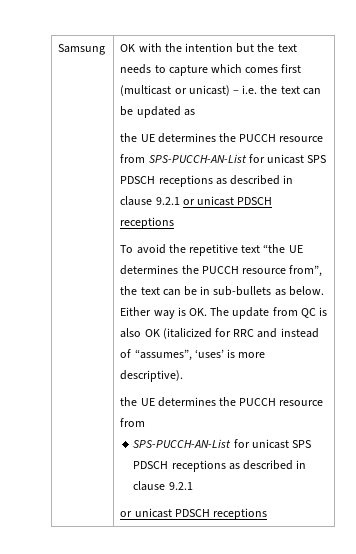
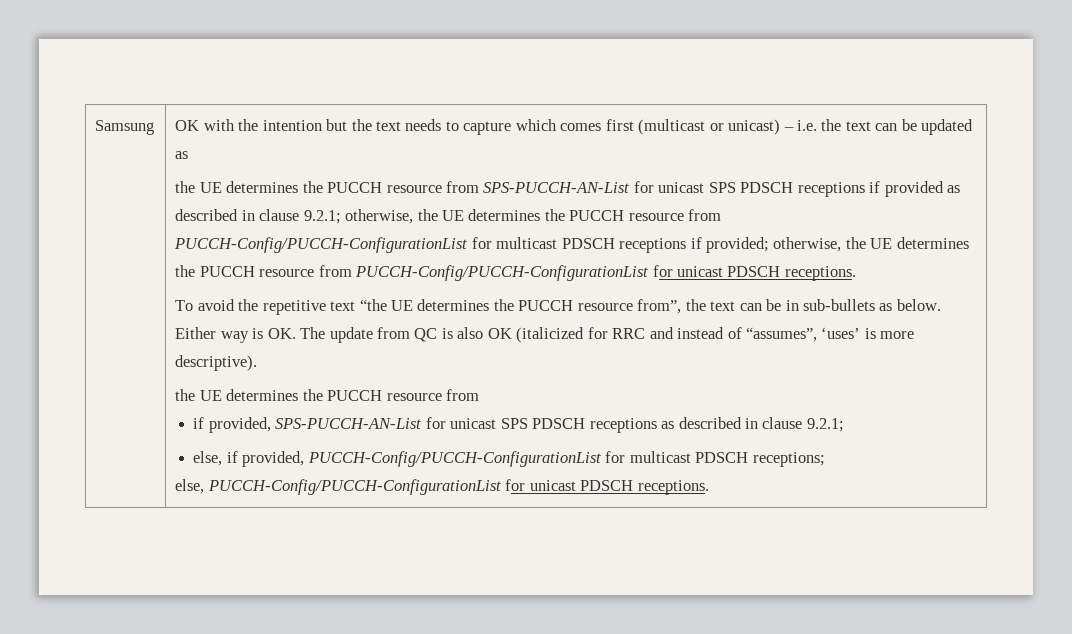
- the UE determines the PUCCH resource from SPS-PUCCH-AN-List for unicast SPS PDSCH receptions as described in clause 9.2.1 or unicast PDSCH receptions
+ the UE determines the PUCCH resource from SPS-PUCCH-AN-List for unicast SPS PDSCH receptions if provided as described in clause 9.2.1; otherwise, the UE determines the PUCCH resource from PUCCH-Config/PUCCH-ConfigurationList for multicast PDSCH receptions if provided; otherwise, the UE determines the PUCCH resource from PUCCH-Config/PUCCH-ConfigurationList for unicast PDSCH receptions.
  Either way is OK. The update from QC is also OK (italicized for RRC and instead of “assumes”, ‘uses’ is more descriptive).
  the UE determines the PUCCH resource from
- SPS-PUCCH-AN-List for unicast SPS PDSCH receptions as described in clause 9.2.1
- or unicast PDSCH receptions
+ if provided, SPS-PUCCH-AN-List for unicast SPS PDSCH receptions as described in clause 9.2.1;
+ else, if provided, PUCCH-Config/PUCCH-ConfigurationList for multicast PDSCH receptions;
+ else, PUCCH-Config/PUCCH-ConfigurationList for unicast PDSCH receptions.

